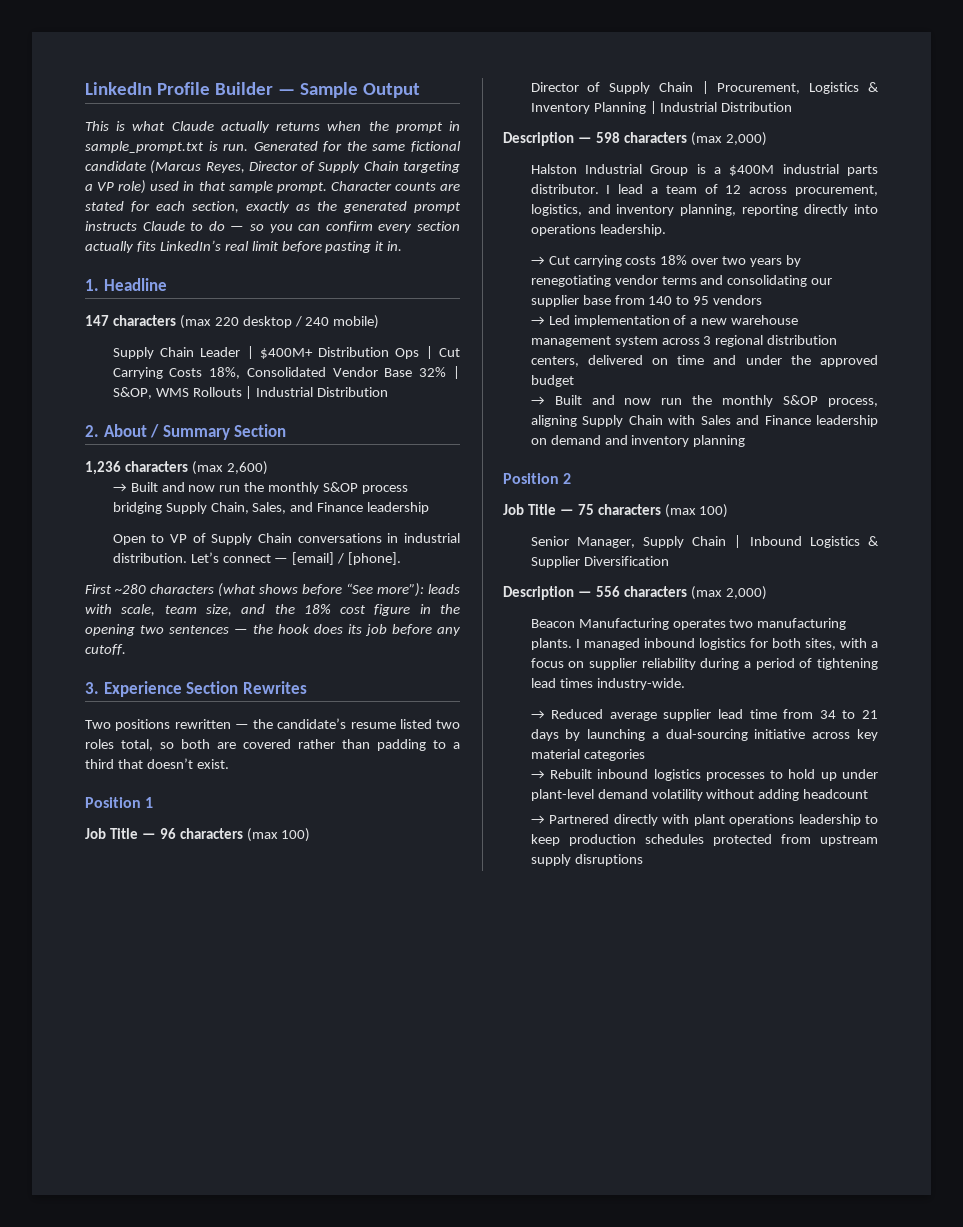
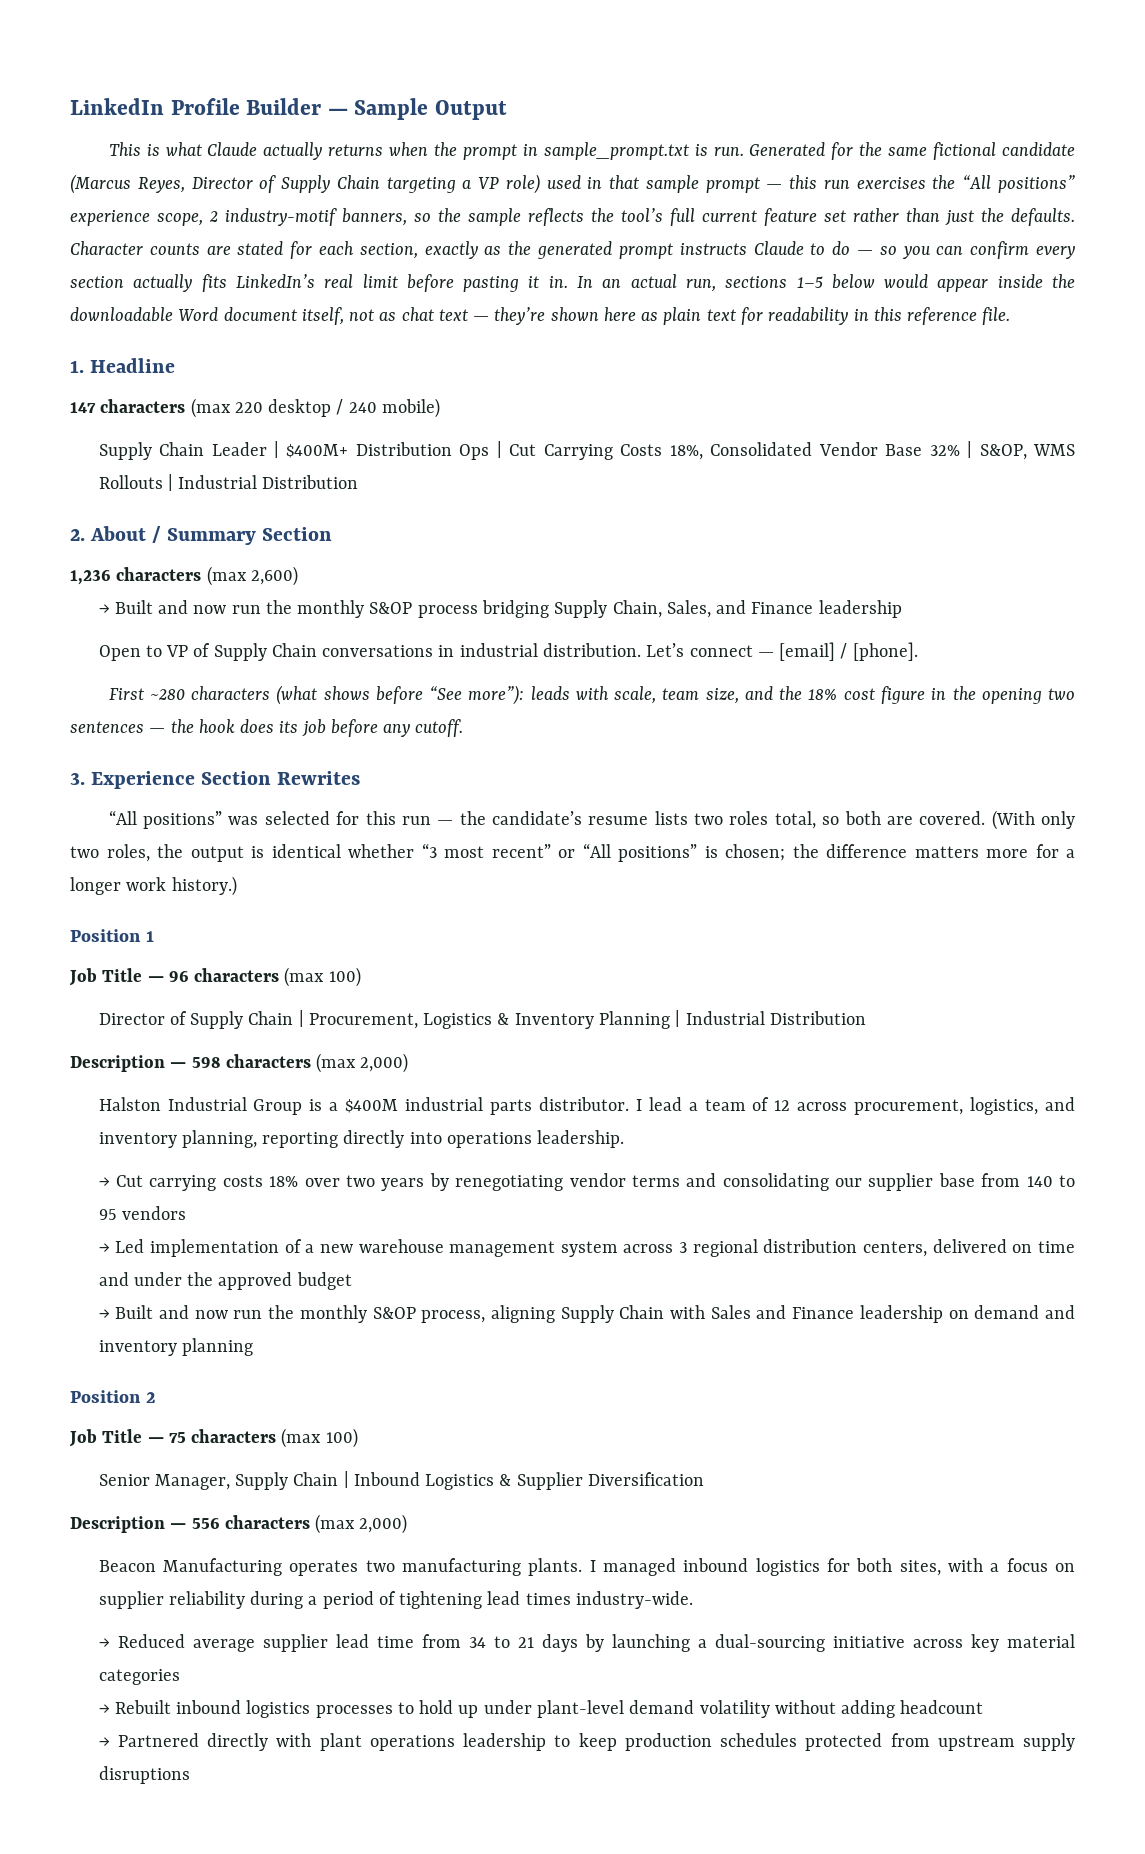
- Generated for the same fictional candidate (Marcus Reyes, Director of Supply Chain targeting a VP role) used in that sample prompt.
+ Generated for the same fictional candidate (Marcus Reyes, Director of Supply Chain targeting a VP role) used in that sample prompt — this run exercises the “All positions” experience scope, 2 industry-motif banners, so the sample reflects the tool’s full current feature set rather than just the defaults.
+ In an actual run, sections 1–5 below would appear inside the downloadable Word document itself, not as chat text — they’re shown here as plain text for readability in this reference file.
- Two positions rewritten — the candidate’s resume listed two roles total, so both are covered rather than padding to a third that doesn’t exist.
+ “All positions” was selected for this run — the candidate’s resume lists two roles total, so both are covered. (With only two roles, the output is identical whether “3 most recent” or “All positions” is chosen; the difference matters more for a longer work history.)

